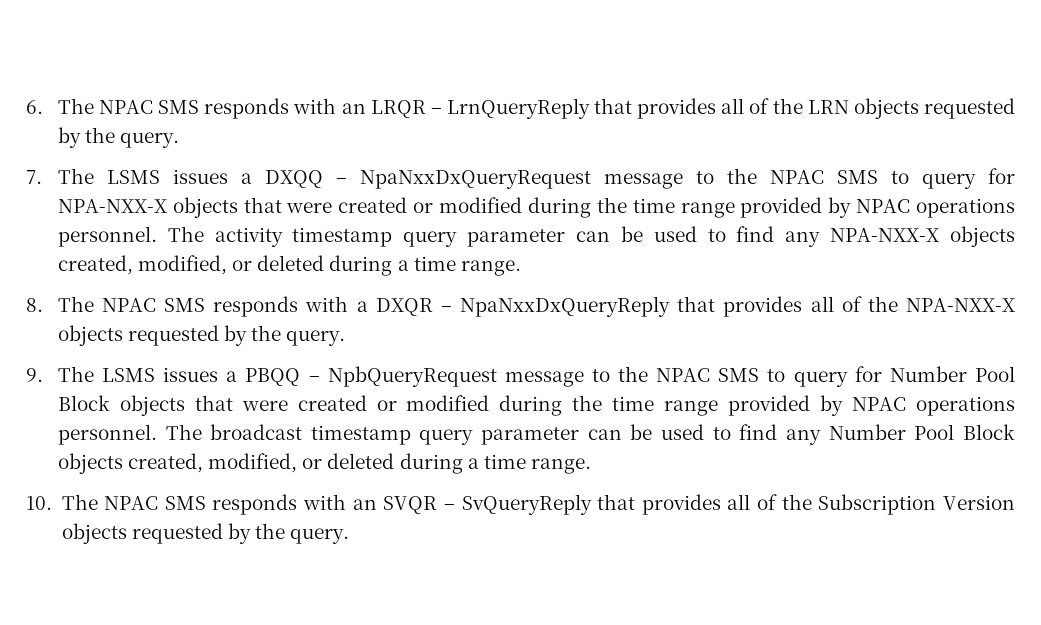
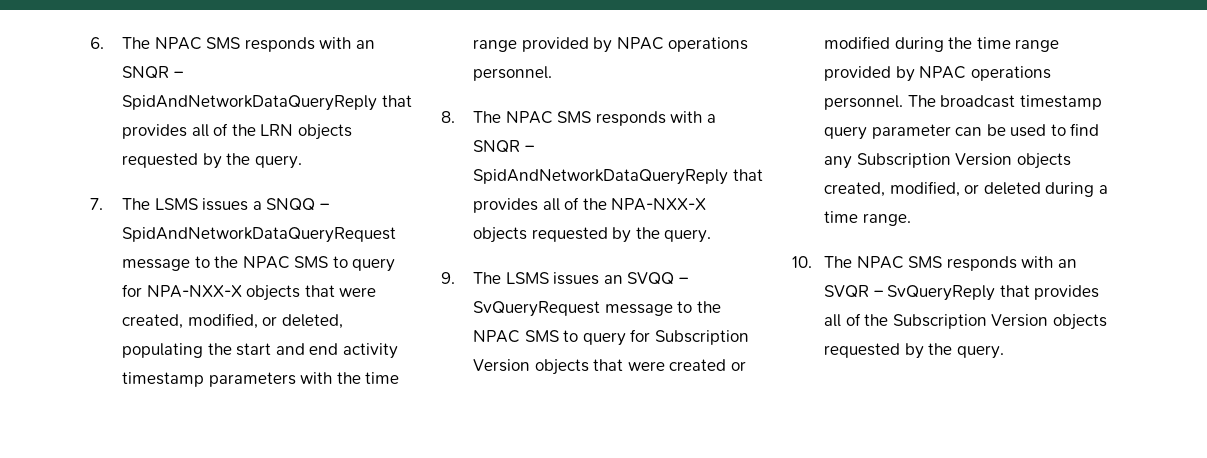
- 6. The NPAC SMS responds with an LRQR – LrnQueryReply that provides all of the LRN objects requested by the query.
+ 6. The NPAC SMS responds with an SNQR – SpidAndNetworkDataQueryReply that provides all of the LRN objects requested by the query.
- 7. The LSMS issues a DXQQ – NpaNxxDxQueryRequest message to the NPAC SMS to query for NPA-NXX-X objects that were created or modified during the time range provided by NPAC operations personnel. The activity timestamp query parameter can be used to find any NPA-NXX-X objects created, modified, or deleted during a time range.
+ 7. The LSMS issues a SNQQ – SpidAndNetworkDataQueryRequest message to the NPAC SMS to query for NPA-NXX-X objects that were created, modified, or deleted, populating the start and end activity timestamp parameters with the time range provided by NPAC operations personnel.
- 8. The NPAC SMS responds with a DXQR – NpaNxxDxQueryReply that provides all of the NPA-NXX-X objects requested by the query.
+ 8. The NPAC SMS responds with a SNQR – SpidAndNetworkDataQueryReply that provides all of the NPA-NXX-X objects requested by the query.
- 9. The LSMS issues a PBQQ – NpbQueryRequest message to the NPAC SMS to query for Number Pool Block objects that were created or modified during the time range provided by NPAC operations personnel.
+ 9. The LSMS issues an SVQQ – SvQueryRequest message to the NPAC SMS to query for Subscription Version objects that were created or modified during the time range provided by NPAC operations personnel.
- The broadcast timestamp query parameter can be used to find any Number Pool Block objects created, modified, or deleted during a time range.
+ The broadcast timestamp query parameter can be used to find any Subscription Version objects created, modified, or deleted during a time range.

